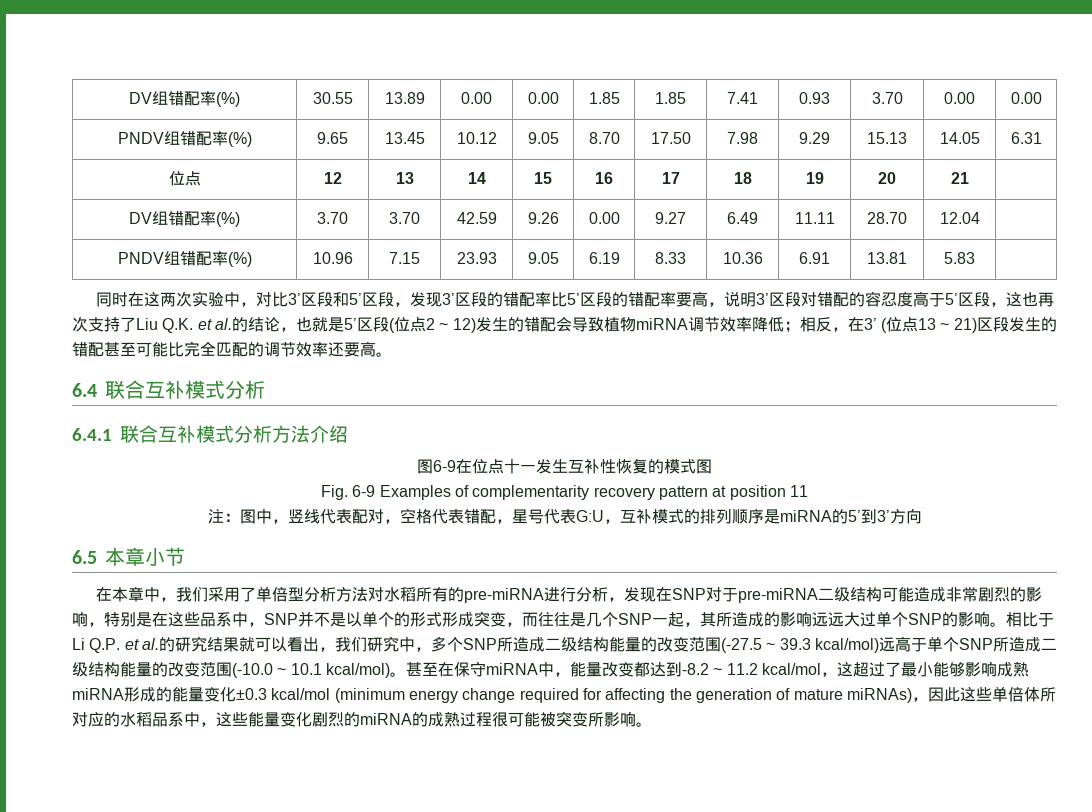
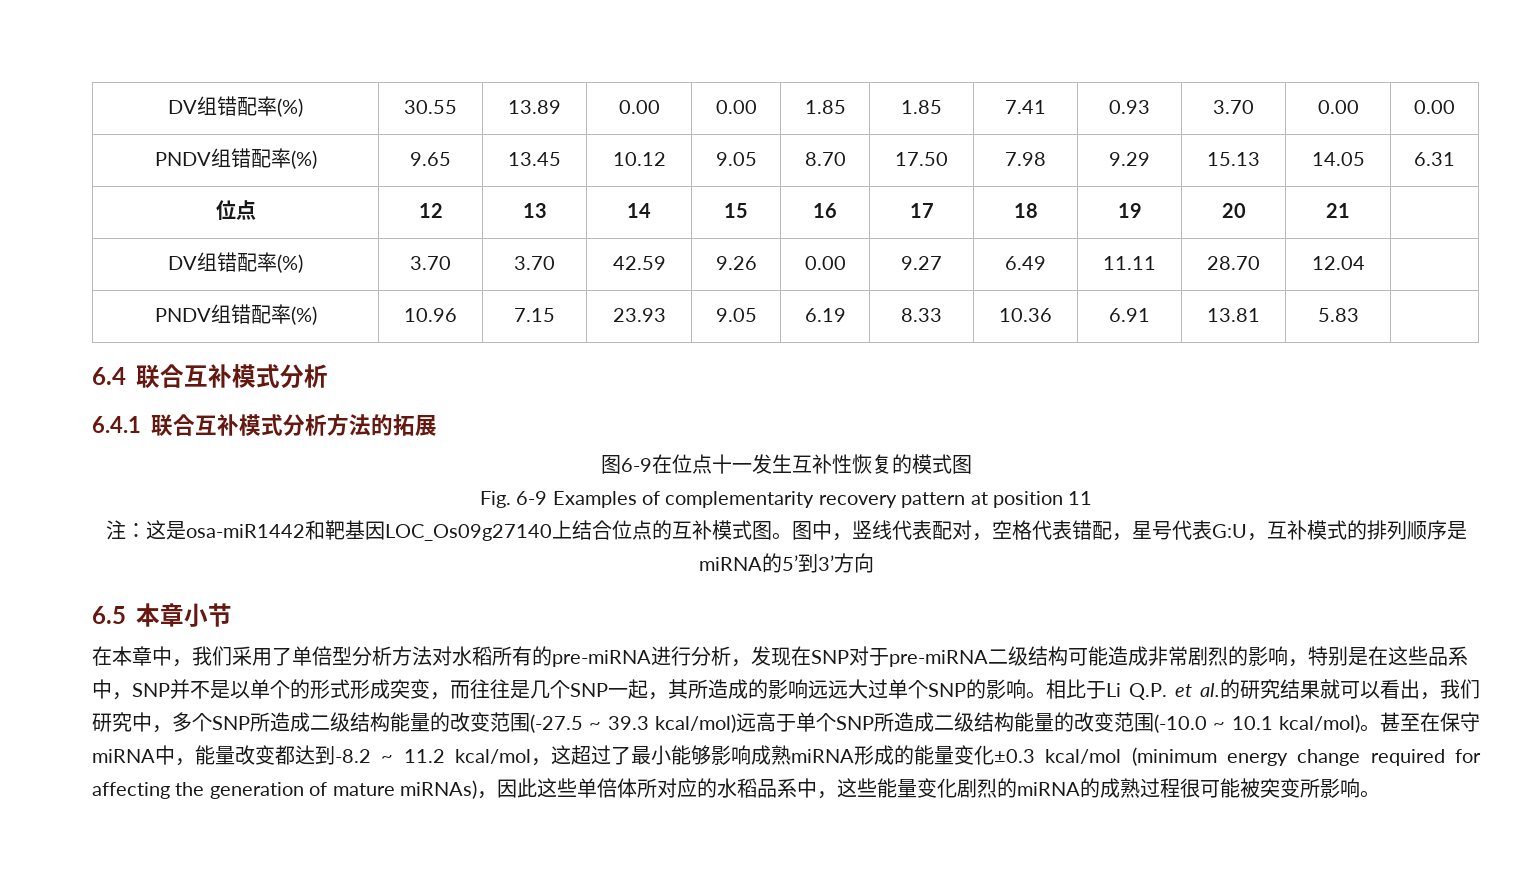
- 同时在这两次实验中，对比3’区段和5’区段，发现3’区段的错配率比5’区段的错配率要高，说明3’区段对错配的容忍度高于5’区段，这也再次支持了Liu Q.K. et al.的结论，也就是5’区段(位点2 ~ 12)发生的错配会导致植物miRNA调节效率降低；相反，在3’ (位点13 ~ 21)区段发生的错配甚至可能比完全匹配的调节效率还要高。
- 6.4.1联合互补模式分析方法介绍
+ 6.4.1联合互补模式分析方法的拓展
- 注：图中，竖线代表配对，空格代表错配，星号代表G:U，互补模式的排列顺序是miRNA的5’到3’方向
+ 注：这是osa-miR1442和靶基因LOC_Os09g27140上结合位点的互补模式图。图中，竖线代表配对，空格代表错配，星号代表G:U，互补模式的排列顺序是miRNA的5’到3’方向

